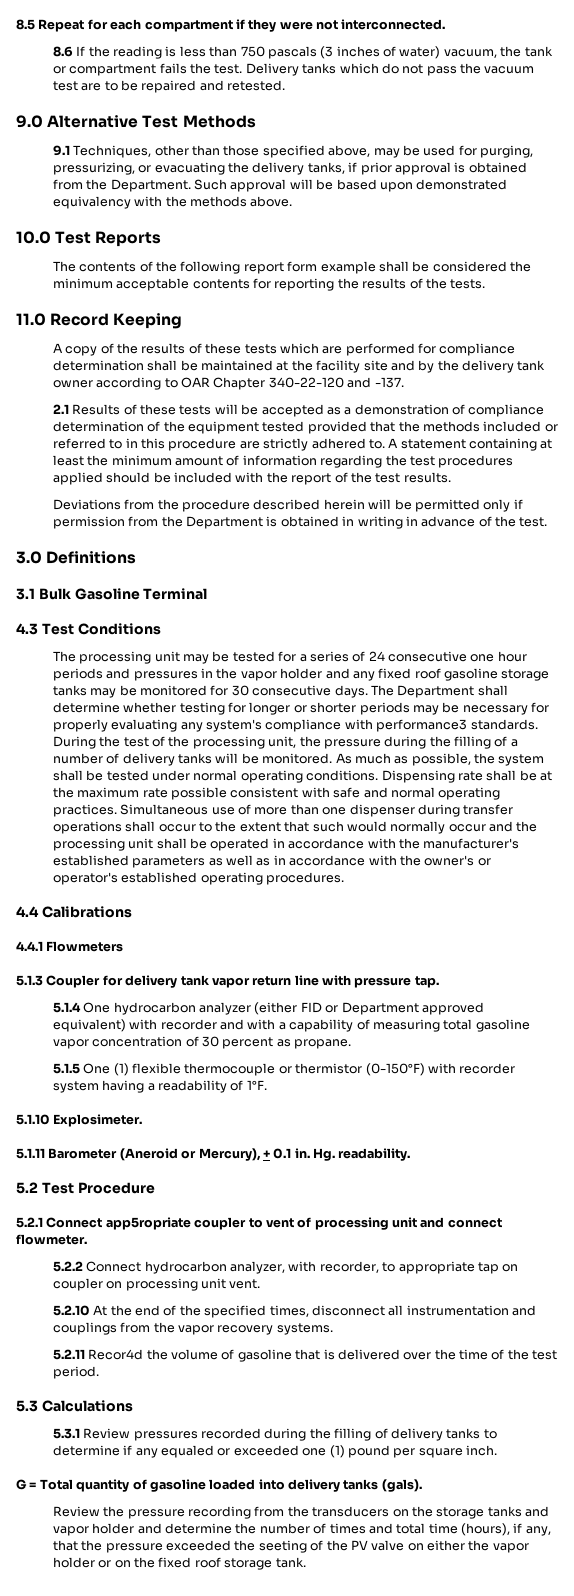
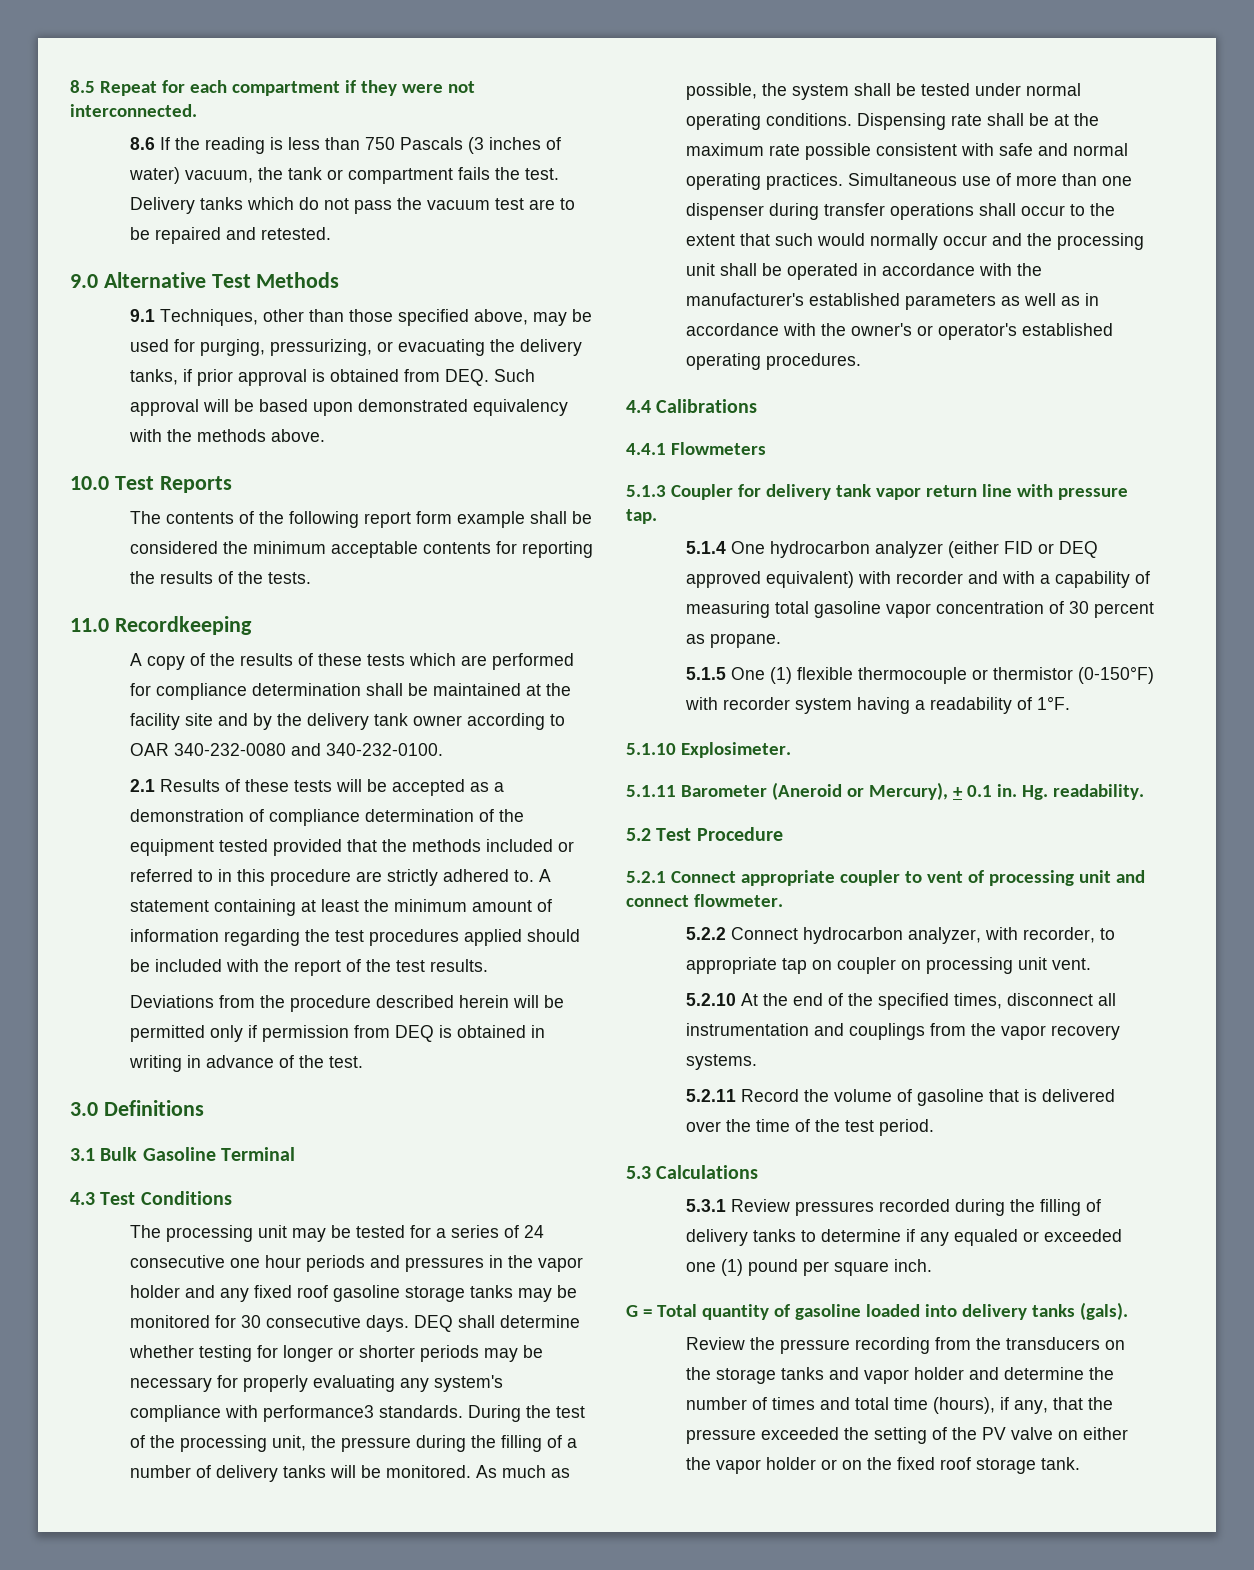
- 8.6 If the reading is less than 750 pascals (3 inches of water) vacuum, the tank or compartment fails the test.
+ 8.6 If the reading is less than 750 Pascals (3 inches of water) vacuum, the tank or compartment fails the test.
- 9.1 Techniques, other than those specified above, may be used for purging, pressurizing, or evacuating the delivery tanks, if prior approval is obtained from the Department. Such approval will be based upon demonstrated equivalency with the methods above.
+ 9.1 Techniques, other than those specified above, may be used for purging, pressurizing, or evacuating the delivery tanks, if prior approval is obtained from DEQ. Such approval will be based upon demonstrated equivalency with the methods above.
- 11.0 Record Keeping
+ 11.0 Recordkeeping
- A copy of the results of these tests which are performed for compliance determination shall be maintained at the facility site and by the delivery tank owner according to OAR Chapter 340-22-120 and -137.
+ A copy of the results of these tests which are performed for compliance determination shall be maintained at the facility site and by the delivery tank owner according to OAR 340-232-0080 and 340-232-0100.
- Deviations from the procedure described herein will be permitted only if permission from the Department is obtained in writing in advance of the test.
+ Deviations from the procedure described herein will be permitted only if permission from DEQ is obtained in writing in advance of the test.
- The Department shall determine whether testing for longer or shorter periods may be necessary for properly evaluating any system's compliance with performance3 standards.
+ DEQ shall determine whether testing for longer or shorter periods may be necessary for properly evaluating any system's compliance with performance3 standards.
- 5.1.4 One hydrocarbon analyzer (either FID or Department approved equivalent) with recorder and with a capability of measuring total gasoline vapor concentration of 30 percent as propane.
+ 5.1.4 One hydrocarbon analyzer (either FID or DEQ approved equivalent) with recorder and with a capability of measuring total gasoline vapor concentration of 30 percent as propane.
- 5.2.1 Connect app5ropriate coupler to vent of processing unit and connect flowmeter.
+ 5.2.1 Connect appropriate coupler to vent of processing unit and connect flowmeter.
- 5.2.11 Recor4d the volume of gasoline that is delivered over the time of the test period.
+ 5.2.11 Record the volume of gasoline that is delivered over the time of the test period.
- Review the pressure recording from the transducers on the storage tanks and vapor holder and determine the number of times and total time (hours), if any, that the pressure exceeded the seeting of the PV valve on either the vapor holder or on the fixed roof storage tank.
+ Review the pressure recording from the transducers on the storage tanks and vapor holder and determine the number of times and total time (hours), if any, that the pressure exceeded the setting of the PV valve on either the vapor holder or on the fixed roof storage tank.

